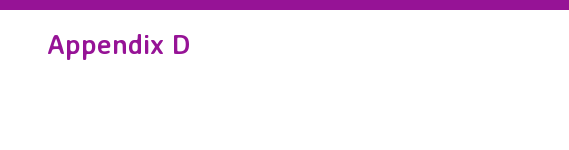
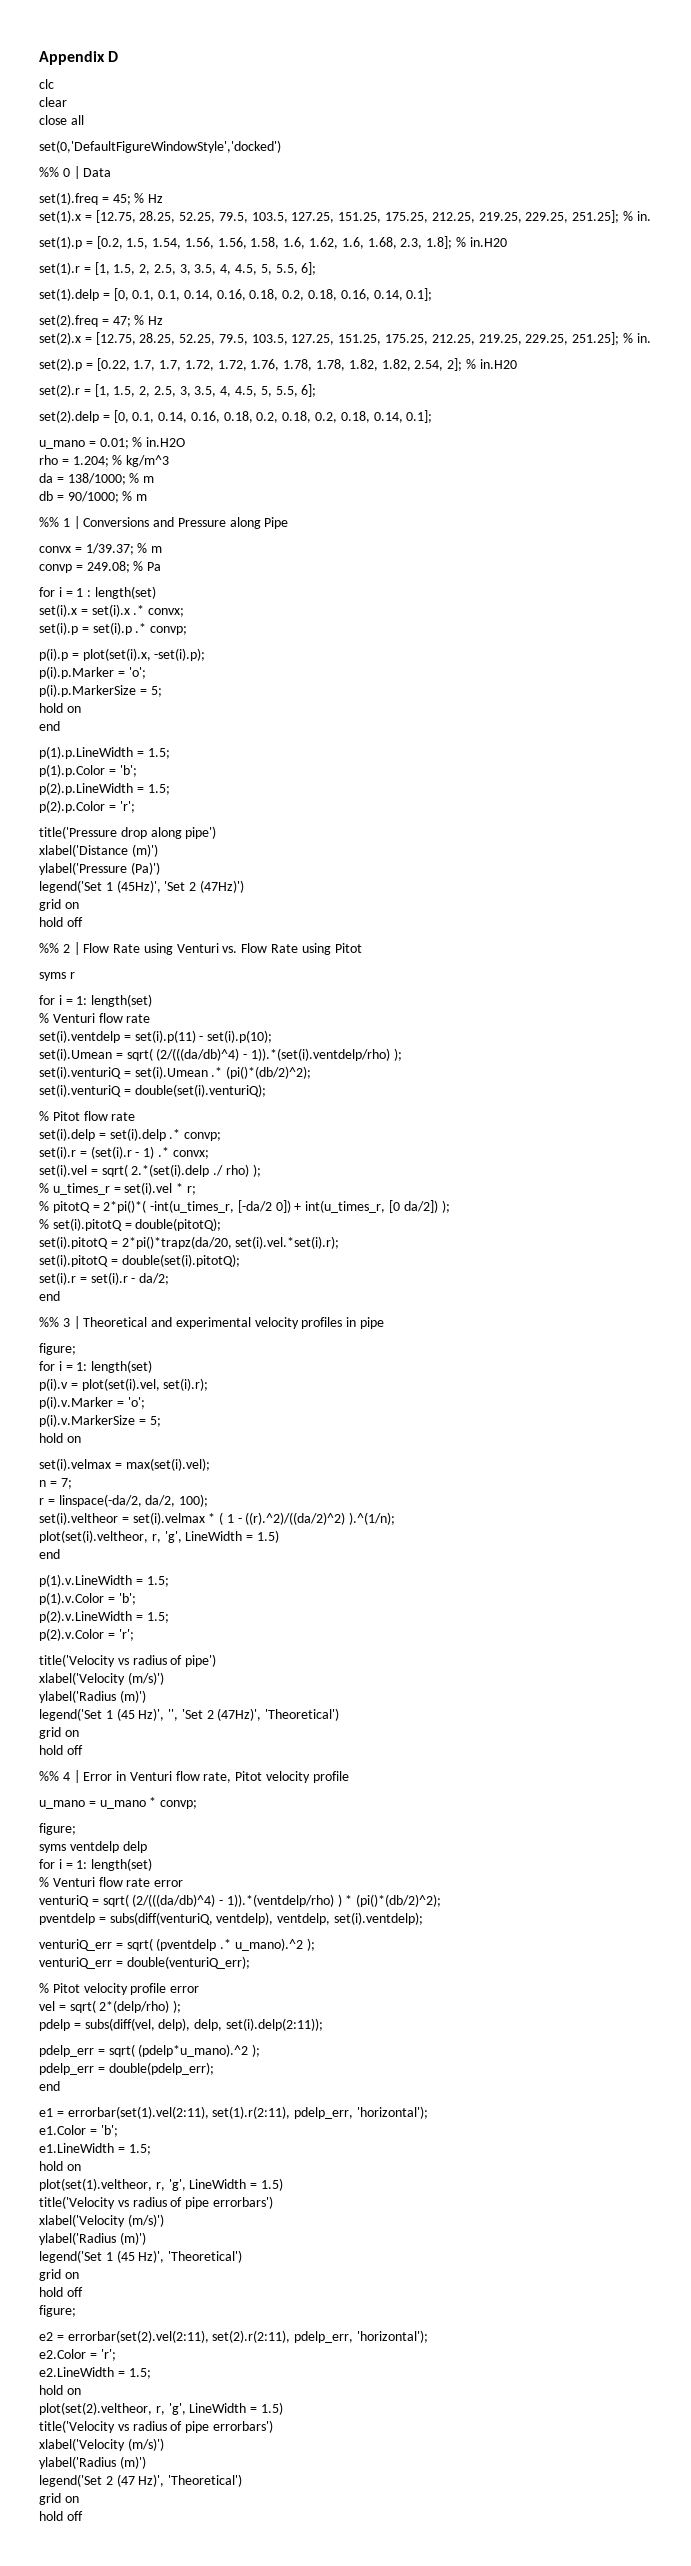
+ clc
+ clear
+ close all
+ set(0,'DefaultFigureWindowStyle','docked')
+ %% 0 | Data
+ set(1).freq = 45; % Hz
+ set(1).x = [12.75, 28.25, 52.25, 79.5, 103.5, 127.25, 151.25, 175.25, 212.25, 219.25, 229.25, 251.25]; % in.
+ set(1).p = [0.2, 1.5, 1.54, 1.56, 1.56, 1.58, 1.6, 1.62, 1.6, 1.68, 2.3, 1.8]; % in.H20
+ set(1).r = [1, 1.5, 2, 2.5, 3, 3.5, 4, 4.5, 5, 5.5, 6];
+ set(1).delp = [0, 0.1, 0.1, 0.14, 0.16, 0.18, 0.2, 0.18, 0.16, 0.14, 0.1];
+ set(2).freq = 47; % Hz
+ set(2).x = [12.75, 28.25, 52.25, 79.5, 103.5, 127.25, 151.25, 175.25, 212.25, 219.25, 229.25, 251.25]; % in.
+ set(2).p = [0.22, 1.7, 1.7, 1.72, 1.72, 1.76, 1.78, 1.78, 1.82, 1.82, 2.54, 2]; % in.H20
+ set(2).r = [1, 1.5, 2, 2.5, 3, 3.5, 4, 4.5, 5, 5.5, 6];
+ set(2).delp = [0, 0.1, 0.14, 0.16, 0.18, 0.2, 0.18, 0.2, 0.18, 0.14, 0.1];
+ u_mano = 0.01; % in.H2O
+ rho = 1.204; % kg/m^3
+ da = 138/1000; % m
+ db = 90/1000; % m
+ %% 1 | Conversions and Pressure along Pipe
+ convx = 1/39.37; % m
+ convp = 249.08; % Pa
+ for i = 1 : length(set)
+ set(i).x = set(i).x .* convx;
+ set(i).p = set(i).p .* convp;
+ p(i).p = plot(set(i).x, -set(i).p);
+ p(i).p.Marker = 'o';
+ p(i).p.MarkerSize = 5;
+ hold on
+ end
+ p(1).p.LineWidth = 1.5;
+ p(1).p.Color = 'b';
+ p(2).p.LineWidth = 1.5;
+ p(2).p.Color = 'r';
+ title('Pressure drop along pipe')
+ xlabel('Distance (m)')
+ ylabel('Pressure (Pa)')
+ legend('Set 1 (45Hz)', 'Set 2 (47Hz)')
+ grid on
+ hold off
+ %% 2 | Flow Rate using Venturi vs. Flow Rate using Pitot
+ syms r
+ for i = 1: length(set)
+ % Venturi flow rate
+ set(i).ventdelp = set(i).p(11) - set(i).p(10);
+ set(i).Umean = sqrt( (2/(((da/db)^4) - 1)).*(set(i).ventdelp/rho) );
+ set(i).venturiQ = set(i).Umean .* (pi()*(db/2)^2);
+ set(i).venturiQ = double(set(i).venturiQ);
+ % Pitot flow rate
+ set(i).delp = set(i).delp .* convp;
+ set(i).r = (set(i).r - 1) .* convx;
+ set(i).vel = sqrt( 2.*(set(i).delp ./ rho) );
+ % u_times_r = set(i).vel * r;
+ % pitotQ = 2*pi()*( -int(u_times_r, [-da/2 0]) + int(u_times_r, [0 da/2]) );
+ % set(i).pitotQ = double(pitotQ);
+ set(i).pitotQ = 2*pi()*trapz(da/20, set(i).vel.*set(i).r);
+ set(i).pitotQ = double(set(i).pitotQ);
+ set(i).r = set(i).r - da/2;
+ end
+ %% 3 | Theoretical and experimental velocity profiles in pipe
+ figure;
+ for i = 1: length(set)
+ p(i).v = plot(set(i).vel, set(i).r);
+ p(i).v.Marker = 'o';
+ p(i).v.MarkerSize = 5;
+ hold on
+ set(i).velmax = max(set(i).vel);
+ n = 7;
+ r = linspace(-da/2, da/2, 100);
+ set(i).veltheor = set(i).velmax * ( 1 - ((r).^2)/((da/2)^2) ).^(1/n);
+ plot(set(i).veltheor, r, 'g', LineWidth = 1.5)
+ end
+ p(1).v.LineWidth = 1.5;
+ p(1).v.Color = 'b';
+ p(2).v.LineWidth = 1.5;
+ p(2).v.Color = 'r';
+ title('Velocity vs radius of pipe')
+ xlabel('Velocity (m/s)')
+ ylabel('Radius (m)')
+ legend('Set 1 (45 Hz)', '', 'Set 2 (47Hz)', 'Theoretical')
+ grid on
+ hold off
+ %% 4 | Error in Venturi flow rate, Pitot velocity profile
+ u_mano = u_mano * convp;
+ figure;
+ syms ventdelp delp
+ for i = 1: length(set)
+ % Venturi flow rate error
+ venturiQ = sqrt( (2/(((da/db)^4) - 1)).*(ventdelp/rho) ) * (pi()*(db/2)^2);
+ pventdelp = subs(diff(venturiQ, ventdelp), ventdelp, set(i).ventdelp);
+ venturiQ_err = sqrt( (pventdelp .* u_mano).^2 );
+ venturiQ_err = double(venturiQ_err);
+ % Pitot velocity profile error
+ vel = sqrt( 2*(delp/rho) );
+ pdelp = subs(diff(vel, delp), delp, set(i).delp(2:11));
+ pdelp_err = sqrt( (pdelp*u_mano).^2 );
+ pdelp_err = double(pdelp_err);
+ end
+ e1 = errorbar(set(1).vel(2:11), set(1).r(2:11), pdelp_err, 'horizontal');
+ e1.Color = 'b';
+ e1.LineWidth = 1.5;
+ hold on
+ plot(set(1).veltheor, r, 'g', LineWidth = 1.5)
+ title('Velocity vs radius of pipe errorbars')
+ xlabel('Velocity (m/s)')
+ ylabel('Radius (m)')
+ legend('Set 1 (45 Hz)', 'Theoretical')
+ grid on
+ hold off
+ figure;
+ e2 = errorbar(set(2).vel(2:11), set(2).r(2:11), pdelp_err, 'horizontal');
+ e2.Color = 'r';
+ e2.LineWidth = 1.5;
+ hold on
+ plot(set(2).veltheor, r, 'g', LineWidth = 1.5)
+ title('Velocity vs radius of pipe errorbars')
+ xlabel('Velocity (m/s)')
+ ylabel('Radius (m)')
+ legend('Set 2 (47 Hz)', 'Theoretical')
+ grid on
+ hold off

